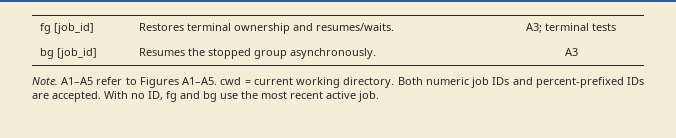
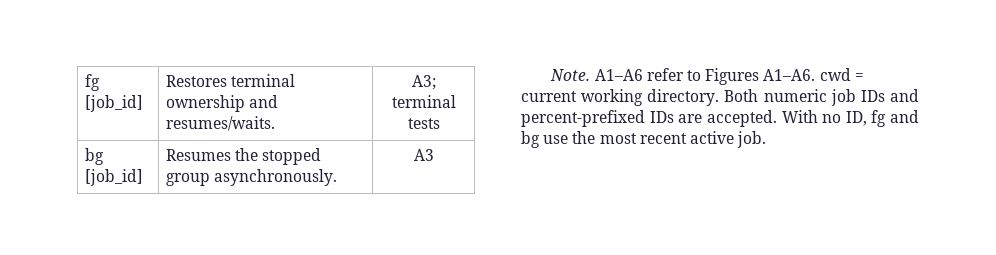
- A1–A5 refer to Figures A1–A5. cwd = current working directory.
+ A1–A6 refer to Figures A1–A6. cwd = current working directory.

